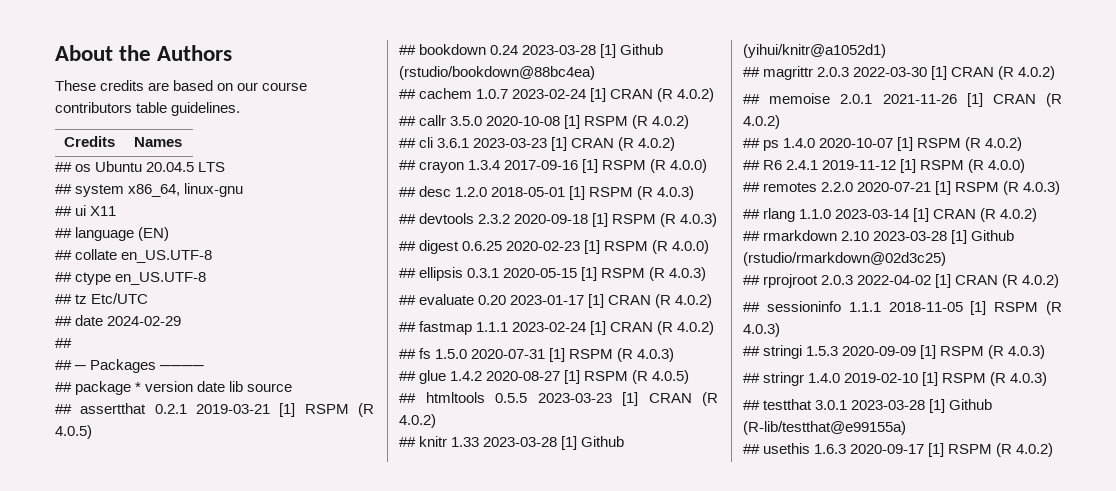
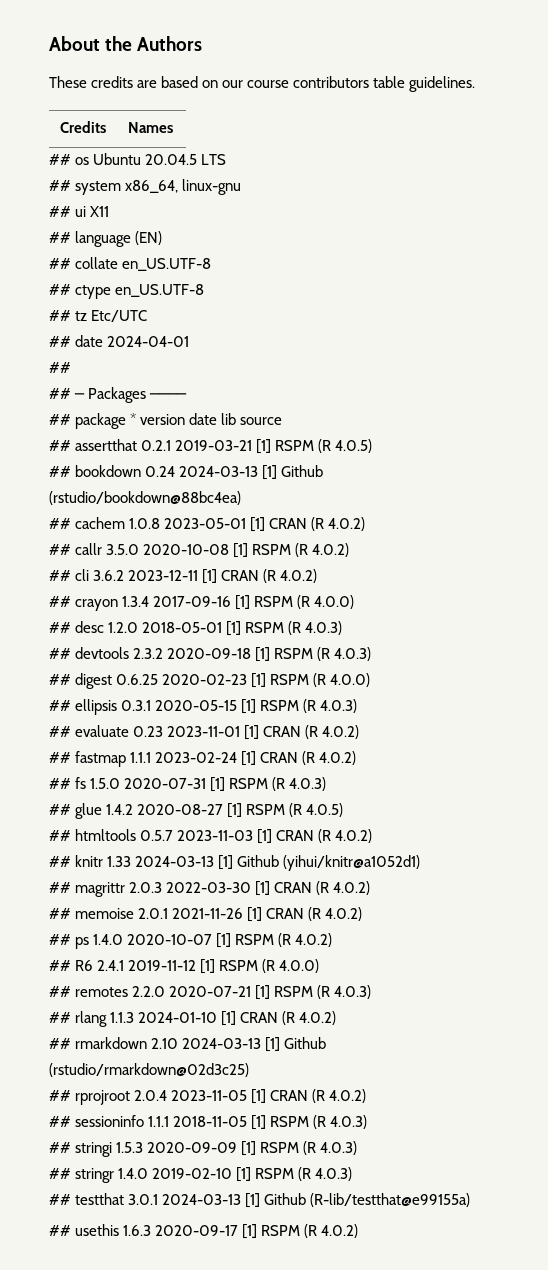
- ## date 2024-02-29
+ ## date 2024-04-01
- ## bookdown 0.24 2023-03-28 [1] Github (rstudio/bookdown@88bc4ea)
+ ## bookdown 0.24 2024-03-13 [1] Github (rstudio/bookdown@88bc4ea)
- ## cachem 1.0.7 2023-02-24 [1] CRAN (R 4.0.2)
+ ## cachem 1.0.8 2023-05-01 [1] CRAN (R 4.0.2)
- ## cli 3.6.1 2023-03-23 [1] CRAN (R 4.0.2)
+ ## cli 3.6.2 2023-12-11 [1] CRAN (R 4.0.2)
- ## evaluate 0.20 2023-01-17 [1] CRAN (R 4.0.2)
+ ## evaluate 0.23 2023-11-01 [1] CRAN (R 4.0.2)
- ## htmltools 0.5.5 2023-03-23 [1] CRAN (R 4.0.2)
+ ## htmltools 0.5.7 2023-11-03 [1] CRAN (R 4.0.2)
- ## knitr 1.33 2023-03-28 [1] Github (yihui/knitr@a1052d1)
+ ## knitr 1.33 2024-03-13 [1] Github (yihui/knitr@a1052d1)
- ## rlang 1.1.0 2023-03-14 [1] CRAN (R 4.0.2)
+ ## rlang 1.1.3 2024-01-10 [1] CRAN (R 4.0.2)
- ## rmarkdown 2.10 2023-03-28 [1] Github (rstudio/rmarkdown@02d3c25)
+ ## rmarkdown 2.10 2024-03-13 [1] Github (rstudio/rmarkdown@02d3c25)
- ## rprojroot 2.0.3 2022-04-02 [1] CRAN (R 4.0.2)
+ ## rprojroot 2.0.4 2023-11-05 [1] CRAN (R 4.0.2)
- ## testthat 3.0.1 2023-03-28 [1] Github (R-lib/testthat@e99155a)
+ ## testthat 3.0.1 2024-03-13 [1] Github (R-lib/testthat@e99155a)

